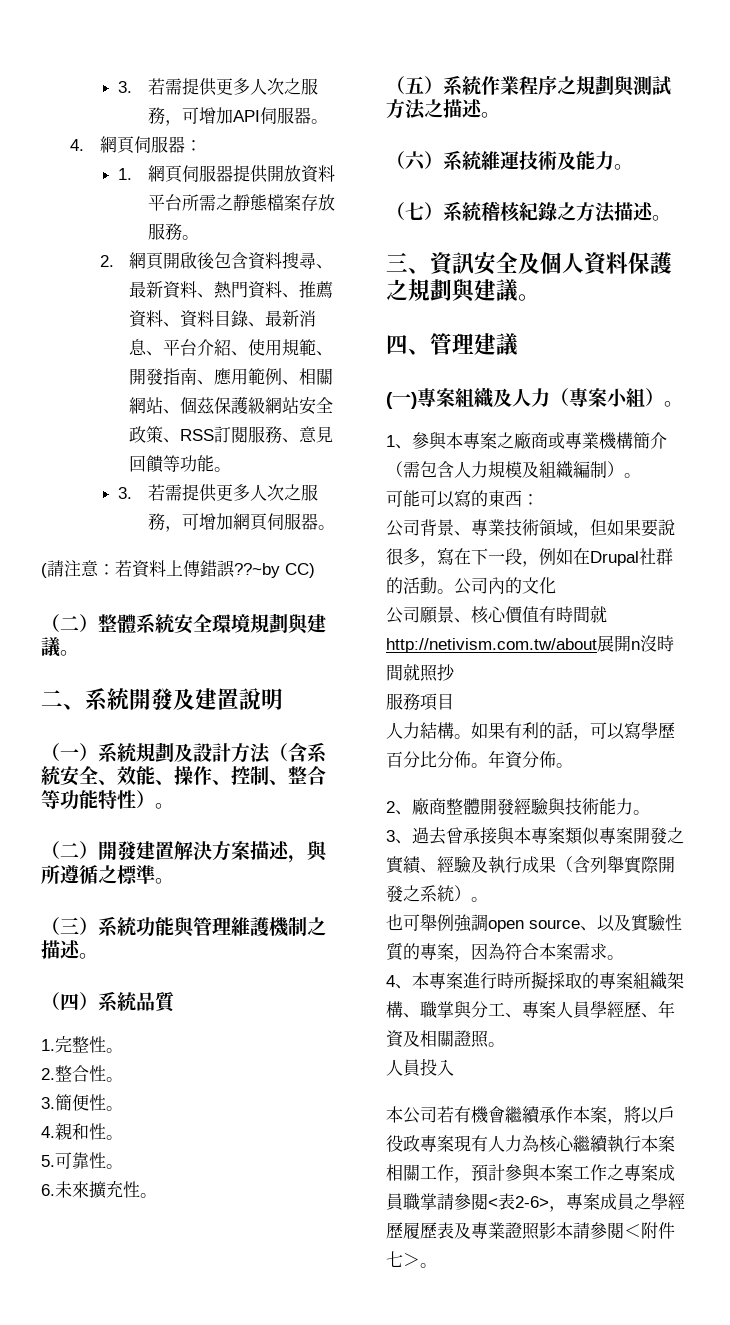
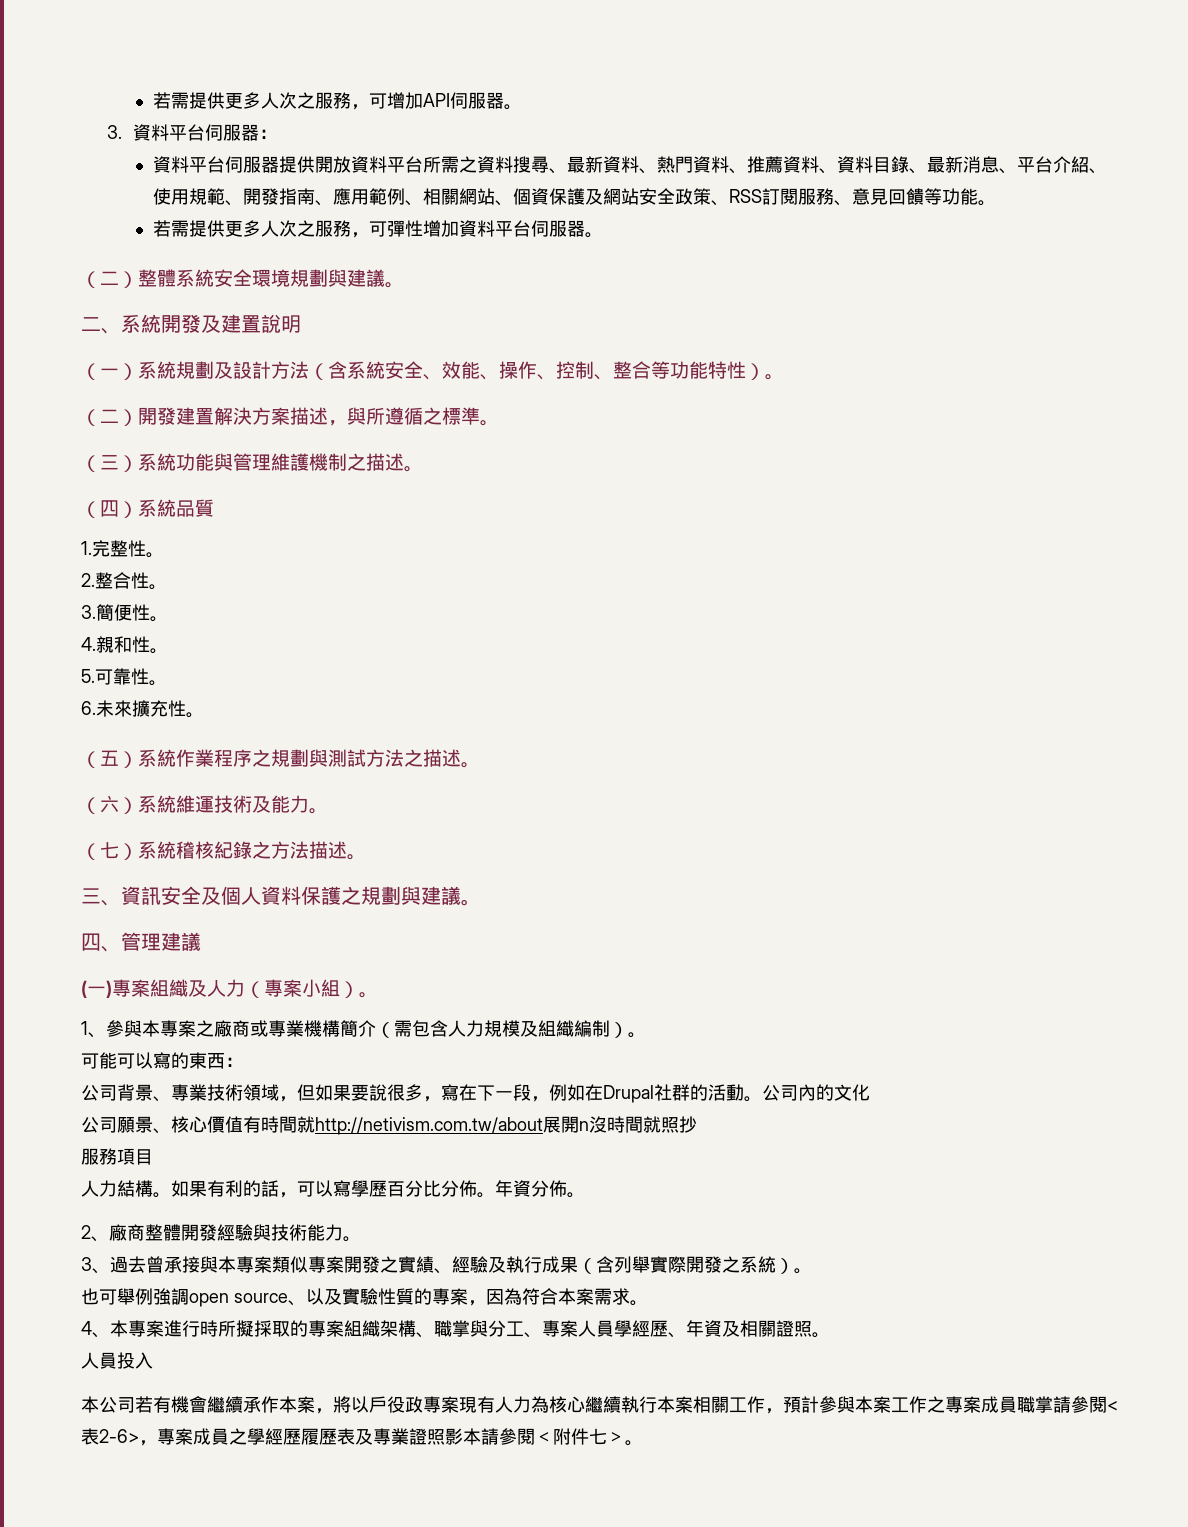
- 3.若需提供更多人次之服務，可增加API伺服器。
+ 若需提供更多人次之服務，可增加API伺服器。
- 4.網頁伺服器：
+ 3.資料平台伺服器：
- 1.網頁伺服器提供開放資料平台所需之靜態檔案存放服務。
- 2.網頁開啟後包含資料搜尋、最新資料、熱門資料、推薦資料、資料目錄、最新消息、平台介紹、使用規範、開發指南、應用範例、相關網站、個茲保護級網站安全政策、RSS訂閱服務、意見回饋等功能。
+ 資料平台伺服器提供開放資料平台所需之資料搜尋、最新資料、熱門資料、推薦資料、資料目錄、最新消息、平台介紹、使用規範、開發指南、應用範例、相關網站、個資保護及網站安全政策、RSS訂閱服務、意見回饋等功能。
- 3.若需提供更多人次之服務，可增加網頁伺服器。
- (請注意：若資料上傳錯誤??~by CC)
+ 若需提供更多人次之服務，可彈性增加資料平台伺服器。

